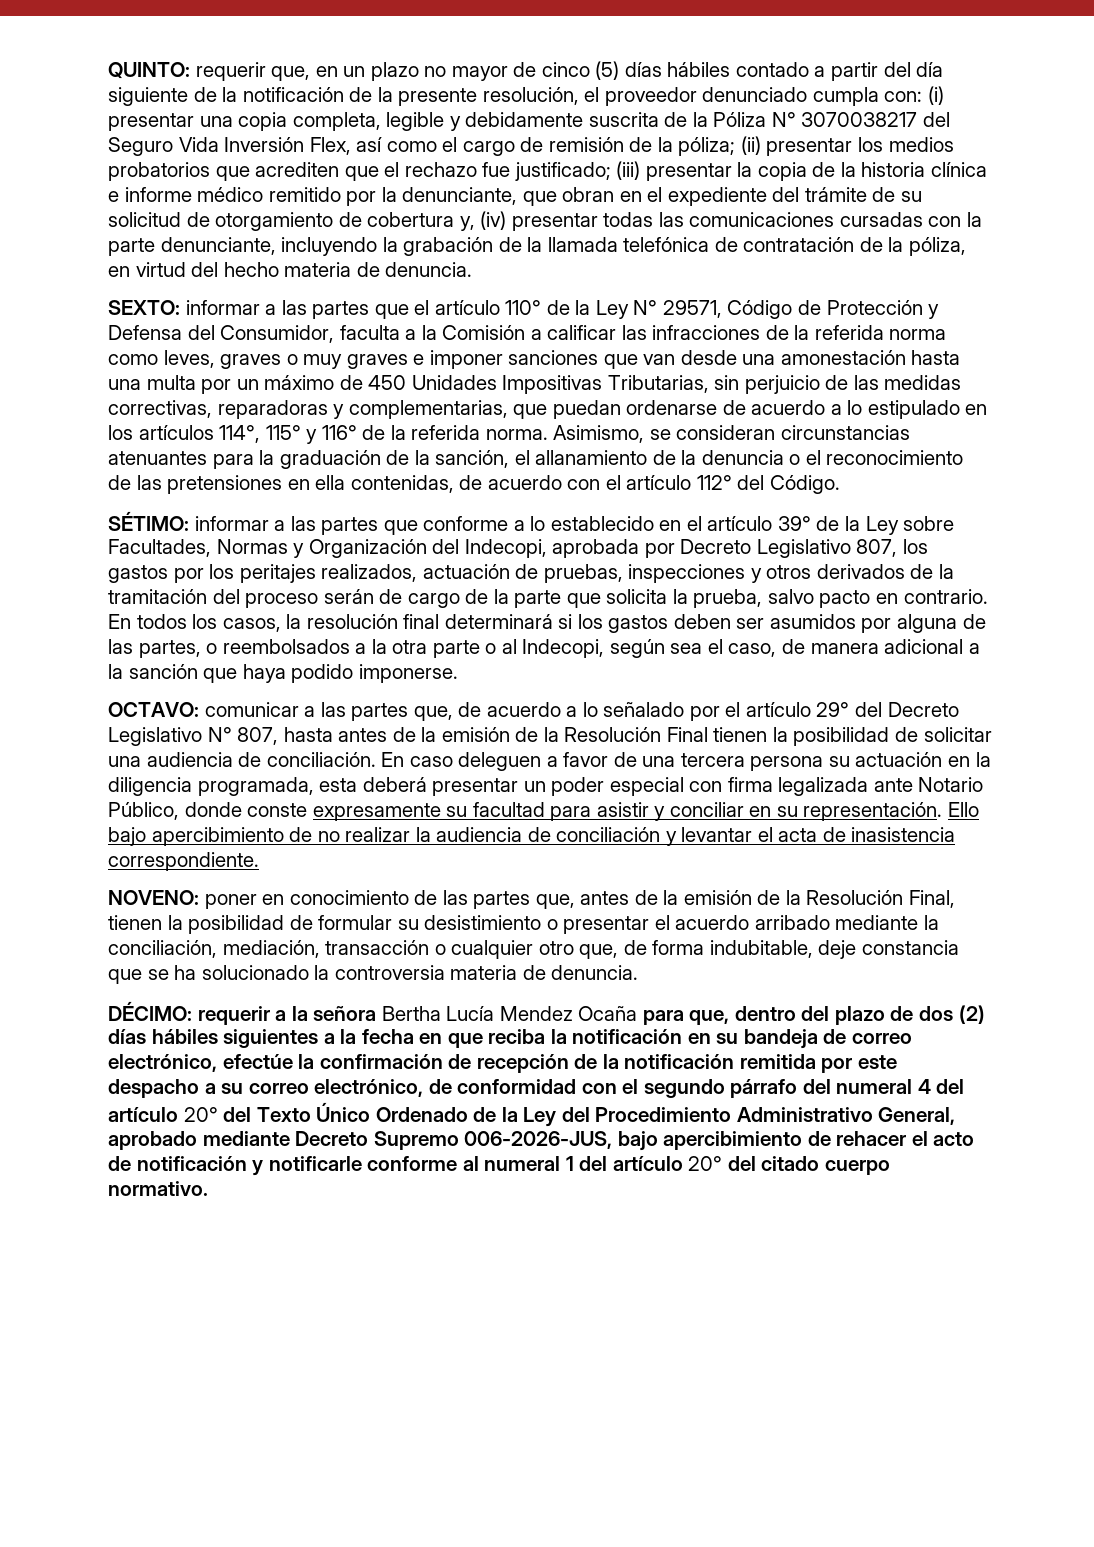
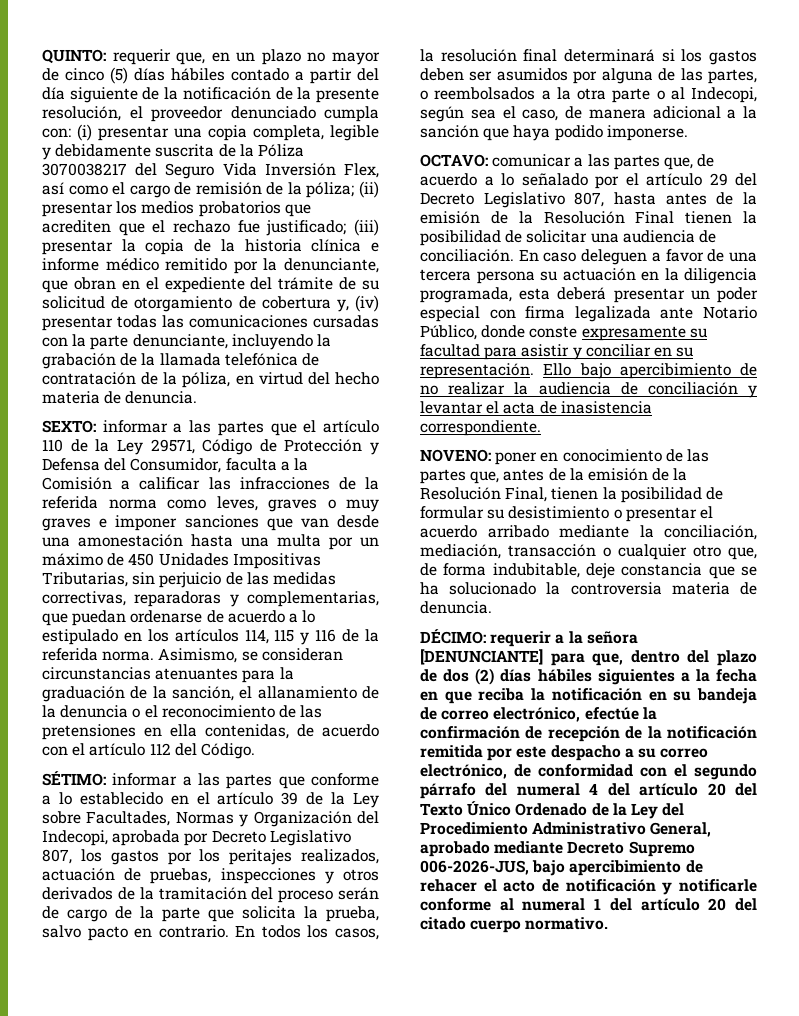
- (i) presentar una copia completa, legible y debidamente suscrita de la Póliza N° 3070038217 del Seguro Vida Inversión Flex, así como el cargo de remisión de la póliza;
+ (i) presentar una copia completa, legible y debidamente suscrita de la Póliza 3070038217 del Seguro Vida Inversión Flex, así como el cargo de remisión de la póliza;
- informar a las partes que el artículo 110° de la Ley N° 29571, Código de Protección y Defensa del Consumidor, faculta a la Comisión a calificar las infracciones de la referida norma como leves, graves o muy graves e imponer sanciones que van desde una amonestación hasta una multa por un máximo de 450 Unidades Impositivas Tributarias, sin perjuicio de las medidas correctivas, reparadoras y complementarias, que puedan ordenarse de acuerdo a lo estipulado en los artículos 114°, 115° y 116° de la referida norma.
+ informar a las partes que el artículo 110 de la Ley 29571, Código de Protección y Defensa del Consumidor, faculta a la Comisión a calificar las infracciones de la referida norma como leves, graves o muy graves e imponer sanciones que van desde una amonestación hasta una multa por un máximo de 450 Unidades Impositivas Tributarias, sin perjuicio de las medidas correctivas, reparadoras y complementarias, que puedan ordenarse de acuerdo a lo estipulado en los artículos 114, 115 y 116 de la referida norma.
- Asimismo, se consideran circunstancias atenuantes para la graduación de la sanción, el allanamiento de la denuncia o el reconocimiento de las pretensiones en ella contenidas, de acuerdo con el artículo 112° del Código.
+ Asimismo, se consideran circunstancias atenuantes para la graduación de la sanción, el allanamiento de la denuncia o el reconocimiento de las pretensiones en ella contenidas, de acuerdo con el artículo 112 del Código.
- SÉTIMO: informar a las partes que conforme a lo establecido en el artículo 39° de la Ley sobre Facultades, Normas y Organización del Indecopi, aprobada por Decreto Legislativo 807, los gastos por los peritajes realizados, actuación de pruebas, inspecciones y otros derivados de la tramitación del proceso serán de cargo de la parte que solicita la prueba, salvo pacto en contrario.
+ SÉTIMO: informar a las partes que conforme a lo establecido en el artículo 39 de la Ley sobre Facultades, Normas y Organización del Indecopi, aprobada por Decreto Legislativo 807, los gastos por los peritajes realizados, actuación de pruebas, inspecciones y otros derivados de la tramitación del proceso serán de cargo de la parte que solicita la prueba, salvo pacto en contrario.
- OCTAVO: comunicar a las partes que, de acuerdo a lo señalado por el artículo 29° del Decreto Legislativo N° 807, hasta antes de la emisión de la Resolución Final tienen la posibilidad de solicitar una audiencia de conciliación.
+ OCTAVO: comunicar a las partes que, de acuerdo a lo señalado por el artículo 29 del Decreto Legislativo 807, hasta antes de la emisión de la Resolución Final tienen la posibilidad de solicitar una audiencia de conciliación.
- requerir a la señora Bertha Lucía Mendez Ocaña para que, dentro del plazo de dos (2) días hábiles siguientes a la fecha en que reciba la notificación en su bandeja de correo electrónico, efectúe la confirmación de recepción de la notificación remitida por este despacho a su correo electrónico, de conformidad con el segundo párrafo del numeral 4 del artículo 20° del Texto Único Ordenado de la Ley del Procedimiento Administrativo General, aprobado mediante Decreto Supremo 006-2026-JUS, bajo apercibimiento de rehacer el acto de notificación y notificarle conforme al numeral 1 del artículo 20° del citado cuerpo normativo.
+ requerir a la señora [DENUNCIANTE] para que, dentro del plazo de dos (2) días hábiles siguientes a la fecha en que reciba la notificación en su bandeja de correo electrónico, efectúe la confirmación de recepción de la notificación remitida por este despacho a su correo electrónico, de conformidad con el segundo párrafo del numeral 4 del artículo 20 del Texto Único Ordenado de la Ley del Procedimiento Administrativo General, aprobado mediante Decreto Supremo 006-2026-JUS, bajo apercibimiento de rehacer el acto de notificación y notificarle conforme al numeral 1 del artículo 20 del citado cuerpo normativo.

